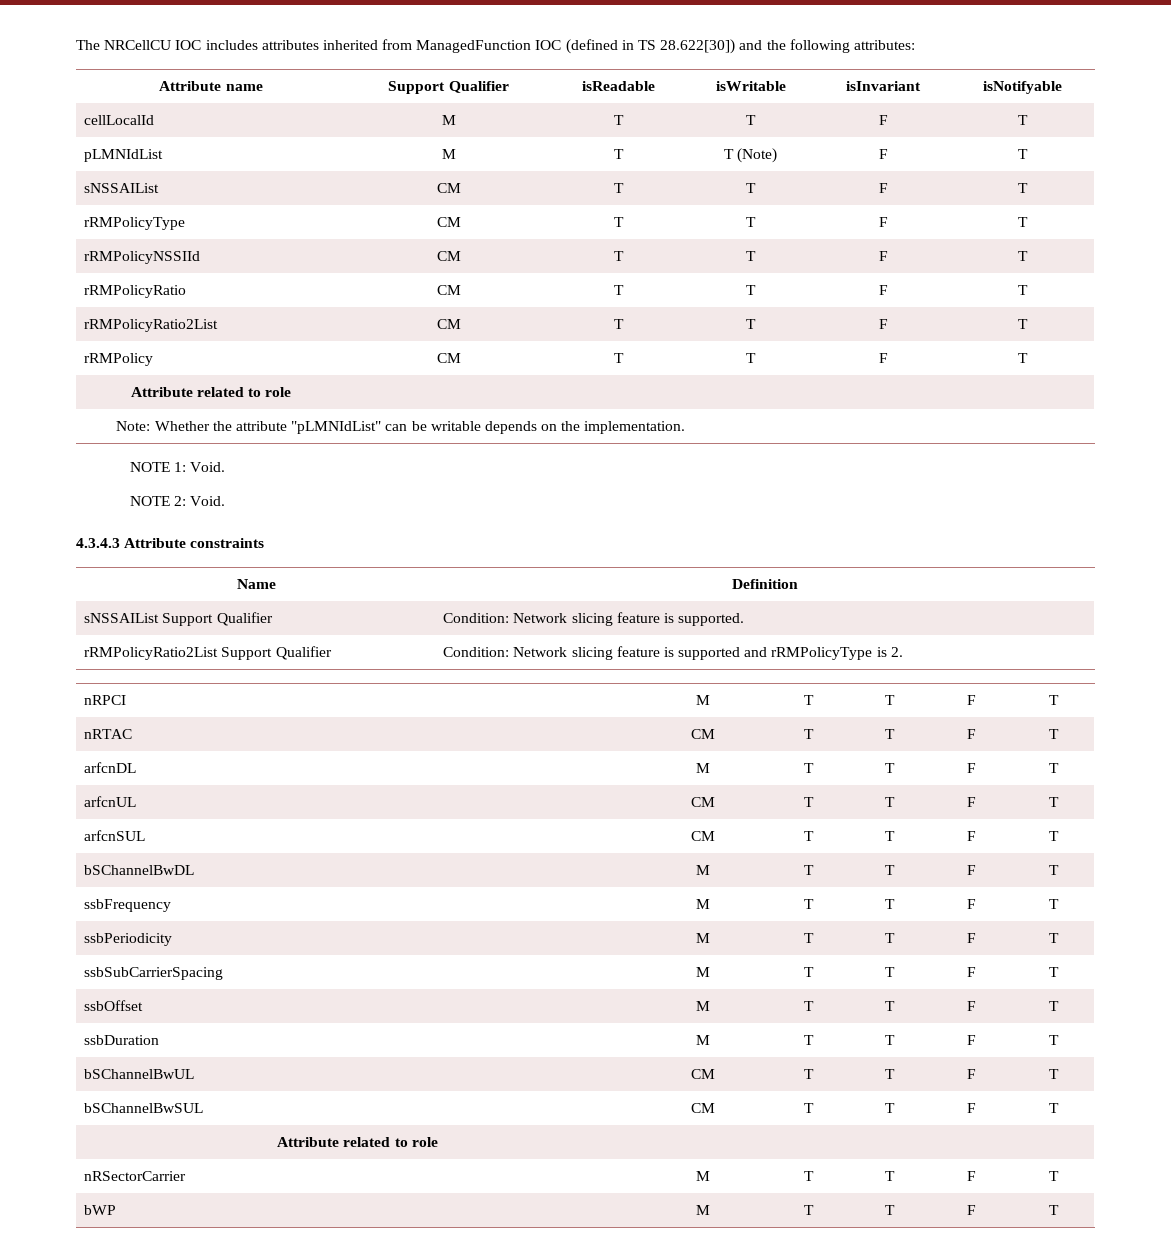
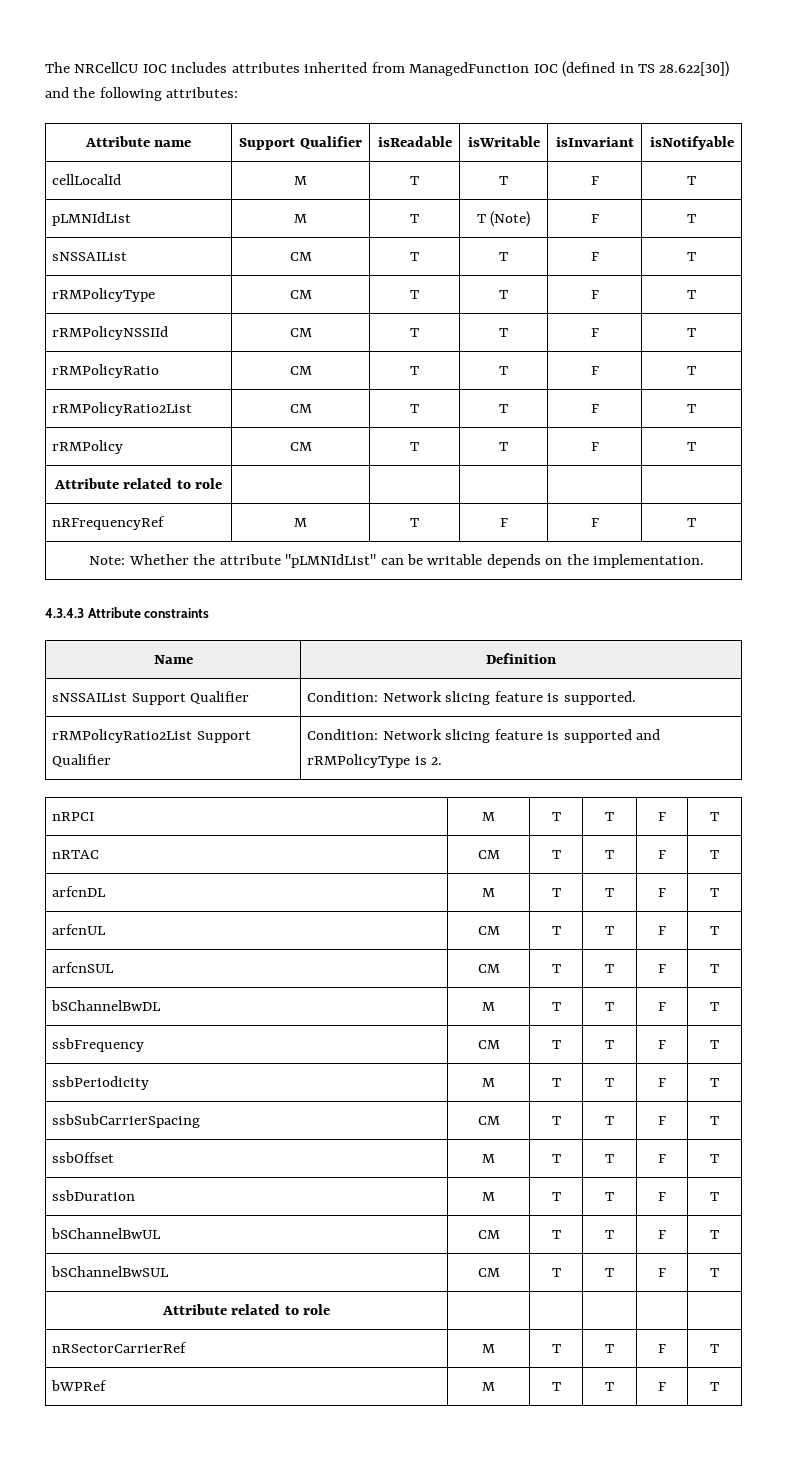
+ nRFrequencyRef | M | T | F | F | T
- NOTE 1: Void.
- NOTE 2: Void.
- ssbFrequency | M | T | T | F | T
+ ssbFrequency | CM | T | T | F | T
- ssbSubCarrierSpacing | M | T | T | F | T
+ ssbSubCarrierSpacing | CM | T | T | F | T
- nRSectorCarrier | M | T | T | F | T
- bWP | M | T | T | F | T
+ nRSectorCarrierRef | M | T | T | F | T
+ bWPRef | M | T | T | F | T

